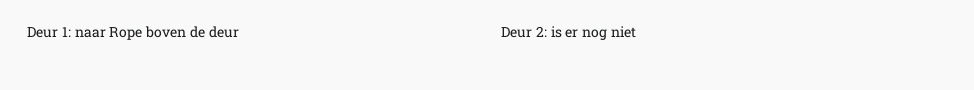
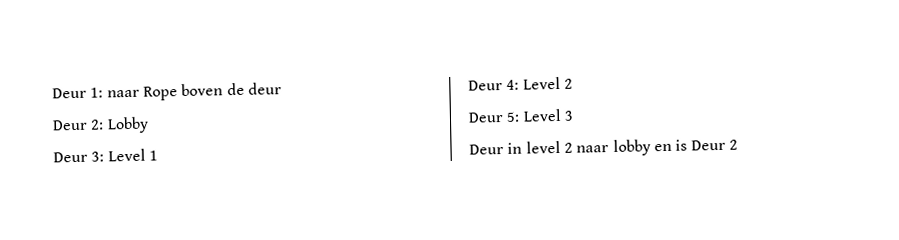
- Deur 2: is er nog niet
+ Deur 2: Lobby
+ Deur 3: Level 1
+ Deur 4: Level 2
+ Deur 5: Level 3
+ Deur in level 2 naar lobby en is Deur 2

